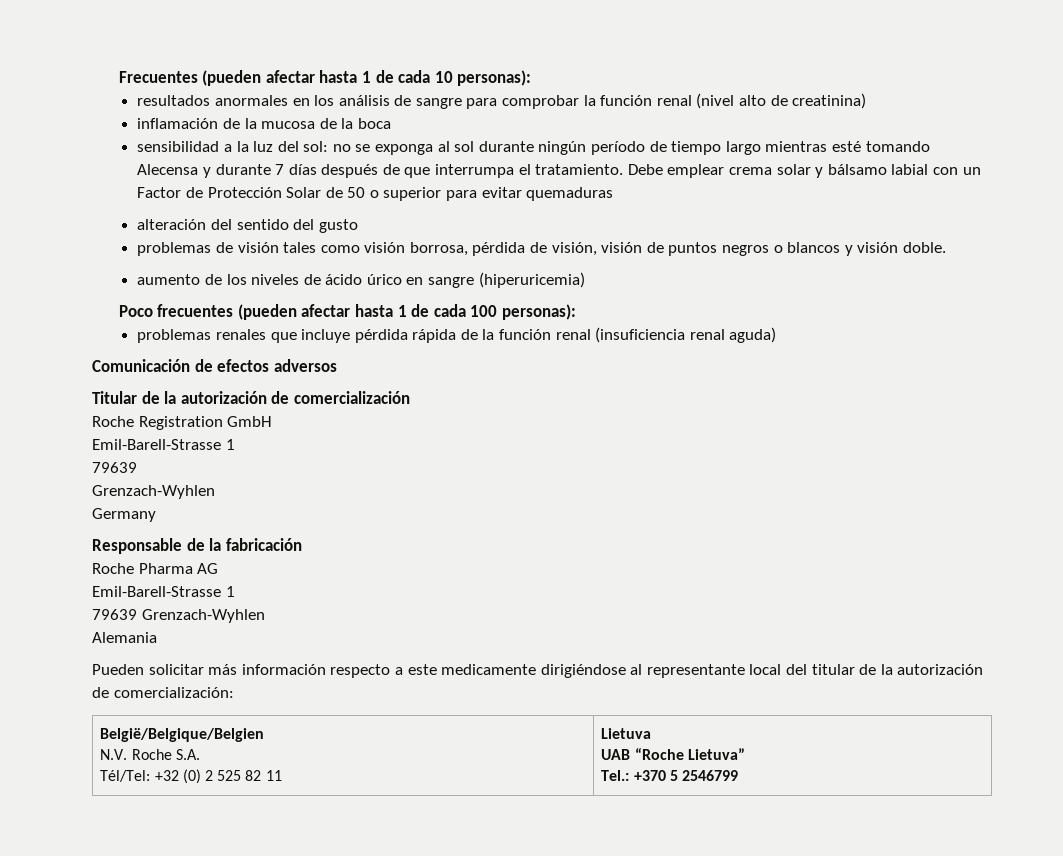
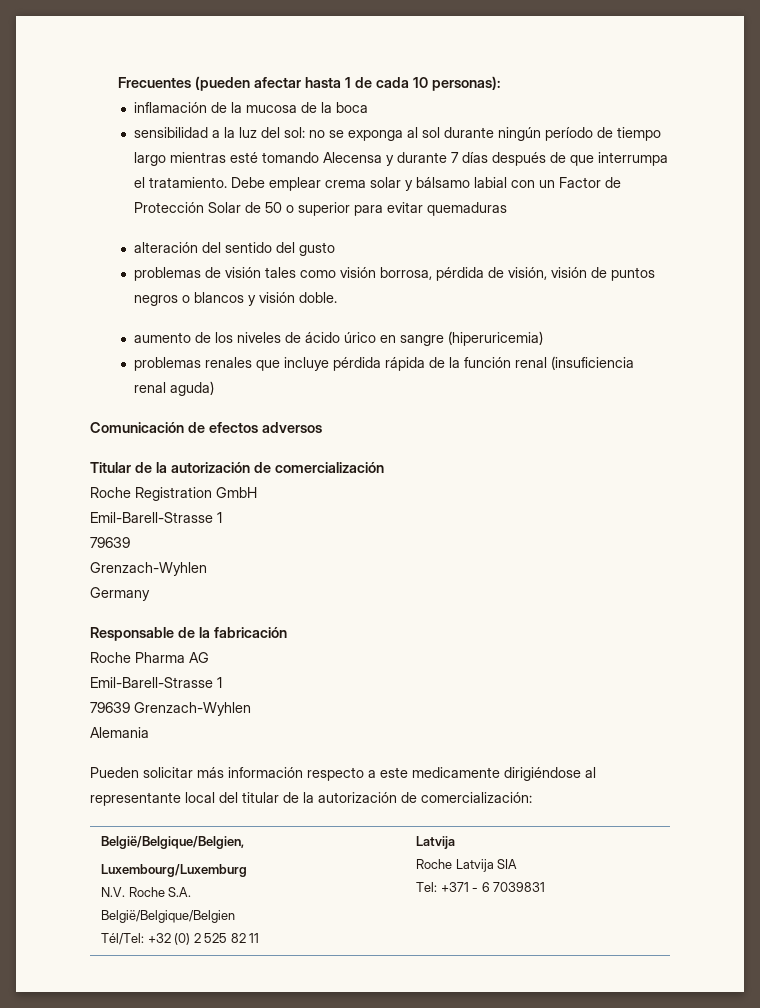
- resultados anormales en los análisis de sangre para comprobar la función renal (nivel alto de creatinina)
- Poco frecuentes (pueden afectar hasta 1 de cada 100 personas):
+ België/Belgique/Belgien,
+ Luxembourg/Luxemburg
+ N.V. Roche S.A.
  België/Belgique/Belgien
- N.V. Roche S.A.
- Tél/Tel: +32 (0) 2 525 82 11 | Lietuva
- UAB “Roche Lietuva”
- Tel.: +370 5 2546799
+ Tél/Tel: +32 (0) 2 525 82 11 | Latvija
+ Roche Latvija SIA
+ Tel: +371 - 6 7039831

